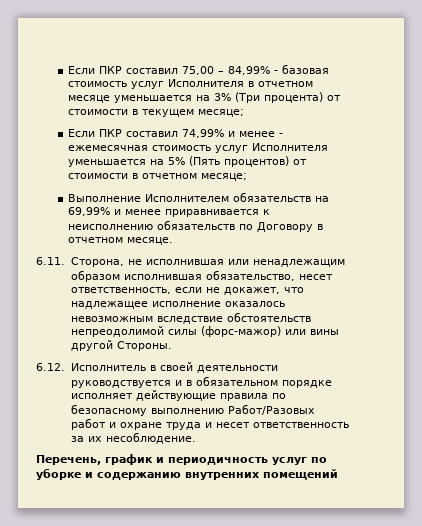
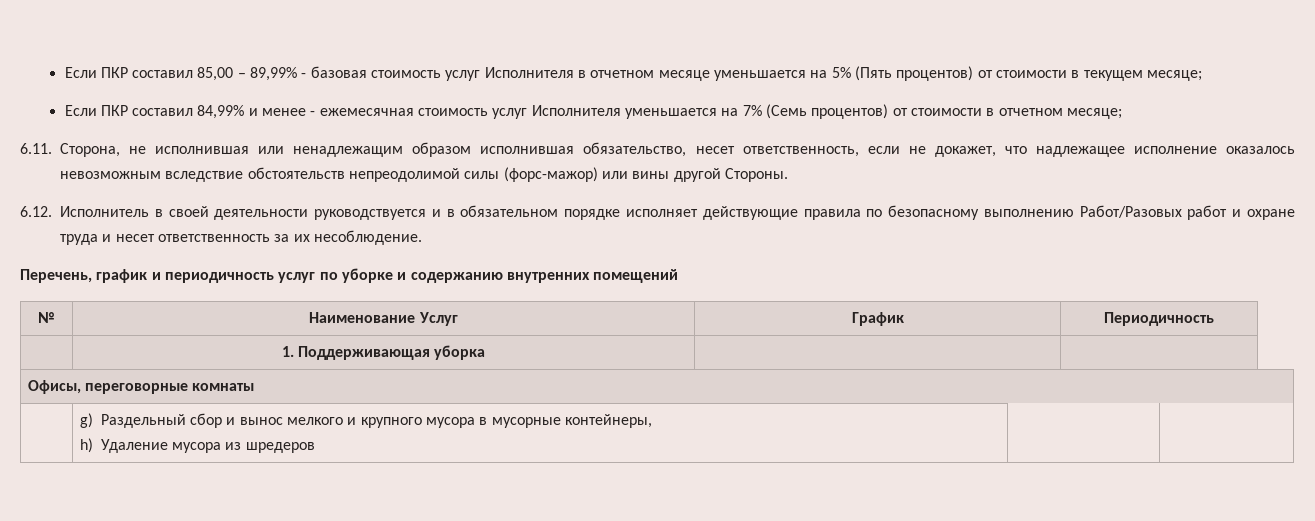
- Если ПКР составил 75,00 – 84,99% - базовая стоимость услуг Исполнителя в отчетном месяце уменьшается на 3% (Три процента) от стоимости в текущем месяце;
+ Если ПКР составил 85,00 – 89,99% - базовая стоимость услуг Исполнителя в отчетном месяце уменьшается на 5% (Пять процентов) от стоимости в текущем месяце;
- Если ПКР составил 74,99% и менее - ежемесячная стоимость услуг Исполнителя уменьшается на 5% (Пять процентов) от стоимости в отчетном месяце;
+ Если ПКР составил 84,99% и менее - ежемесячная стоимость услуг Исполнителя уменьшается на 7% (Семь процентов) от стоимости в отчетном месяце;
- Выполнение Исполнителем обязательств на 69,99% и менее приравнивается к неисполнению обязательств по Договору в отчетном месяце.
+ № | Наименование Услуг | График | Периодичность
+ | 1. Поддерживающая уборка | |
+ Офисы, переговорные комнаты
+ | g) Раздельный сбор и вынос мелкого и крупного мусора в мусорные контейнеры,
+ h) Удаление мусора из шредеров | |

